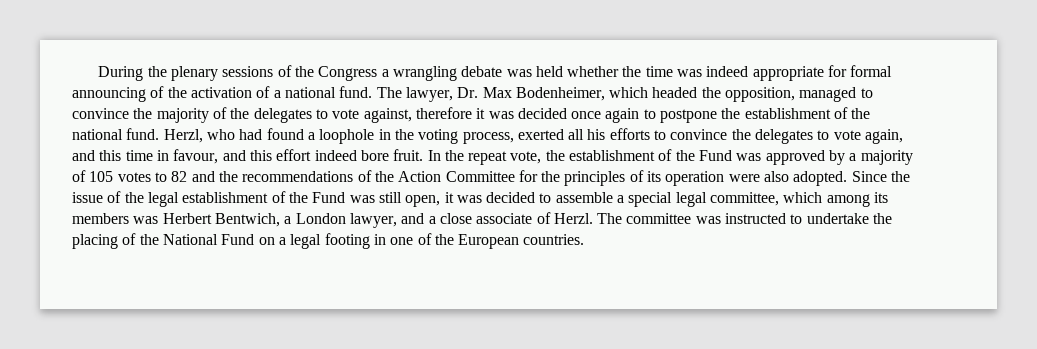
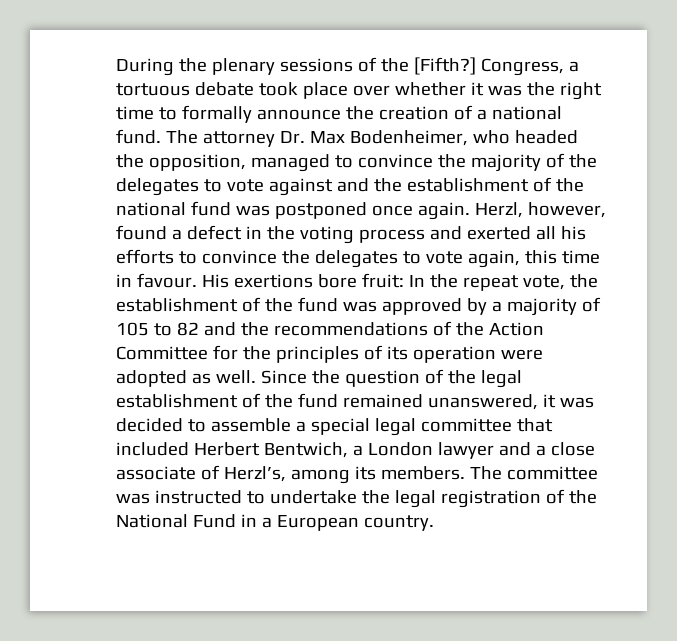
- During the plenary sessions of the Congress a wrangling debate was held whether the time was indeed appropriate for formal announcing of the activation of a national fund.
+ During the plenary sessions of the [Fifth?] Congress, a tortuous debate took place over whether it was the right time to formally announce the creation of a national fund.
- The lawyer, Dr. Max Bodenheimer, which headed the opposition, managed to convince the majority of the delegates to vote against, therefore it was decided once again to postpone the establishment of the national fund. Herzl, who had found a loophole in the voting process, exerted all his efforts to convince the delegates to vote again, and this time in favour, and this effort indeed bore fruit.
+ The attorney Dr. Max Bodenheimer, who headed the opposition, managed to convince the majority of the delegates to vote against and the establishment of the national fund was postponed once again. Herzl, however, found a defect in the voting process and exerted all his efforts to convince the delegates to vote again, this time in favour. His exertions bore fruit:
- In the repeat vote, the establishment of the Fund was approved by a majority of 105 votes to 82 and the recommendations of the Action Committee for the principles of its operation were also adopted.
+ In the repeat vote, the establishment of the fund was approved by a majority of 105 to 82 and the recommendations of the Action Committee for the principles of its operation were adopted as well.
- Since the issue of the legal establishment of the Fund was still open, it was decided to assemble a special legal committee, which among its members was Herbert Bentwich, a London lawyer, and a close associate of Herzl.
+ Since the question of the legal establishment of the fund remained unanswered, it was decided to assemble a special legal committee that included Herbert Bentwich, a London lawyer and a close associate of Herzl’s, among its members.
- The committee was instructed to undertake the placing of the National Fund on a legal footing in one of the European countries.
+ The committee was instructed to undertake the legal registration of the National Fund in a European country.

